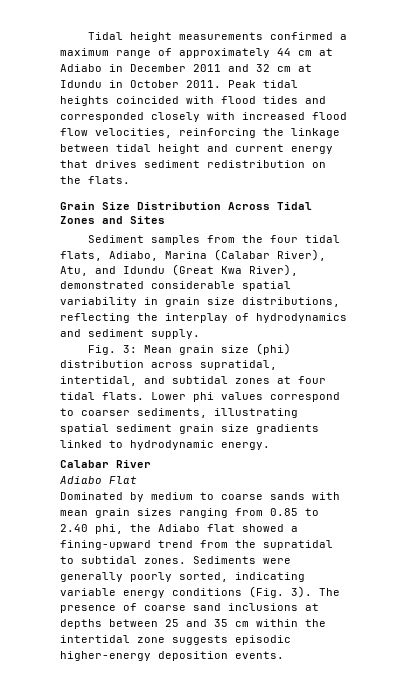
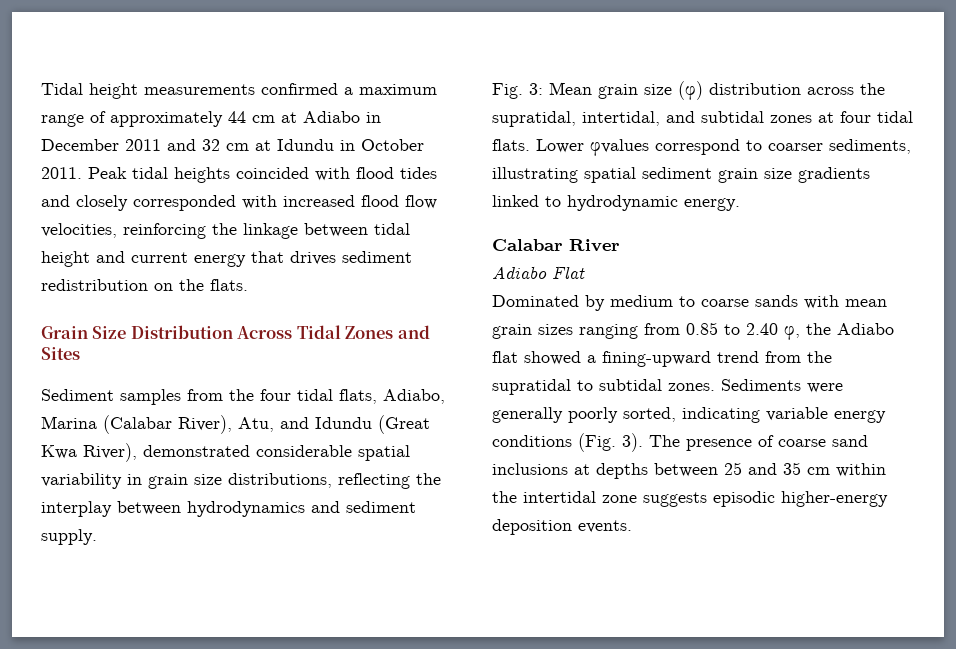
- Peak tidal heights coincided with flood tides and corresponded closely with increased flood flow velocities, reinforcing the linkage between tidal height and current energy that drives sediment redistribution on the flats.
+ Peak tidal heights coincided with flood tides and closely corresponded with increased flood flow velocities, reinforcing the linkage between tidal height and current energy that drives sediment redistribution on the flats.
- Sediment samples from the four tidal flats, Adiabo, Marina (Calabar River), Atu, and Idundu (Great Kwa River), demonstrated considerable spatial variability in grain size distributions, reflecting the interplay of hydrodynamics and sediment supply.
+ Sediment samples from the four tidal flats, Adiabo, Marina (Calabar River), Atu, and Idundu (Great Kwa River), demonstrated considerable spatial variability in grain size distributions, reflecting the interplay between hydrodynamics and sediment supply.
- Fig. 3: Mean grain size (phi) distribution across supratidal, intertidal, and subtidal zones at four tidal flats.
+ Fig. 3: Mean grain size (φ) distribution across the supratidal, intertidal, and subtidal zones at four tidal flats.
- Lower phi values correspond to coarser sediments, illustrating spatial sediment grain size gradients linked to hydrodynamic energy.
+ Lower φvalues correspond to coarser sediments, illustrating spatial sediment grain size gradients linked to hydrodynamic energy.
- Dominated by medium to coarse sands with mean grain sizes ranging from 0.85 to 2.40 phi, the Adiabo flat showed a fining-upward trend from the supratidal to subtidal zones.
+ Dominated by medium to coarse sands with mean grain sizes ranging from 0.85 to 2.40 φ, the Adiabo flat showed a fining-upward trend from the supratidal to subtidal zones.

